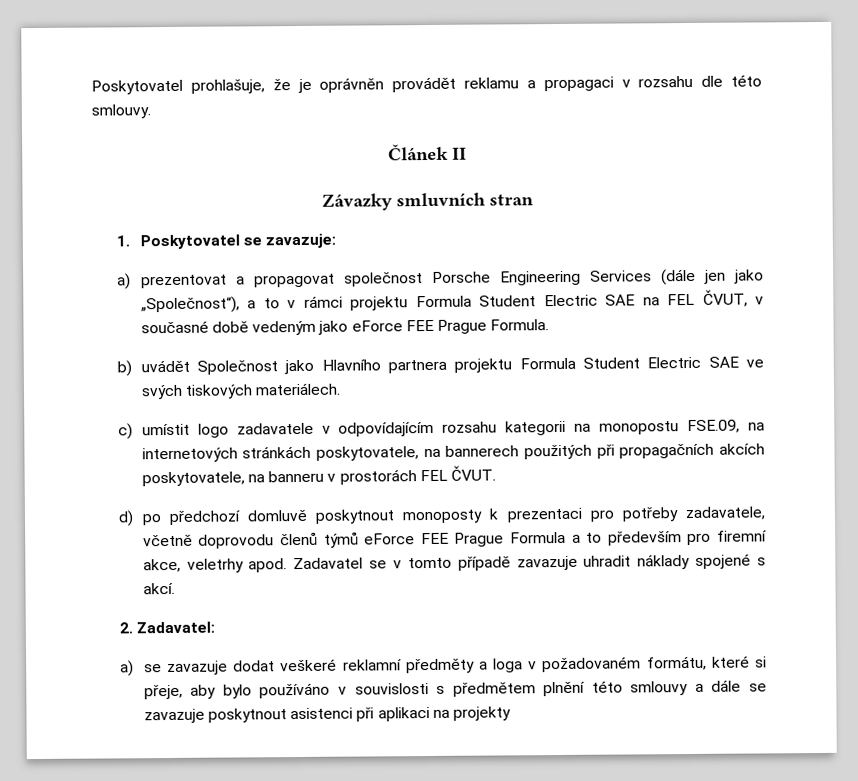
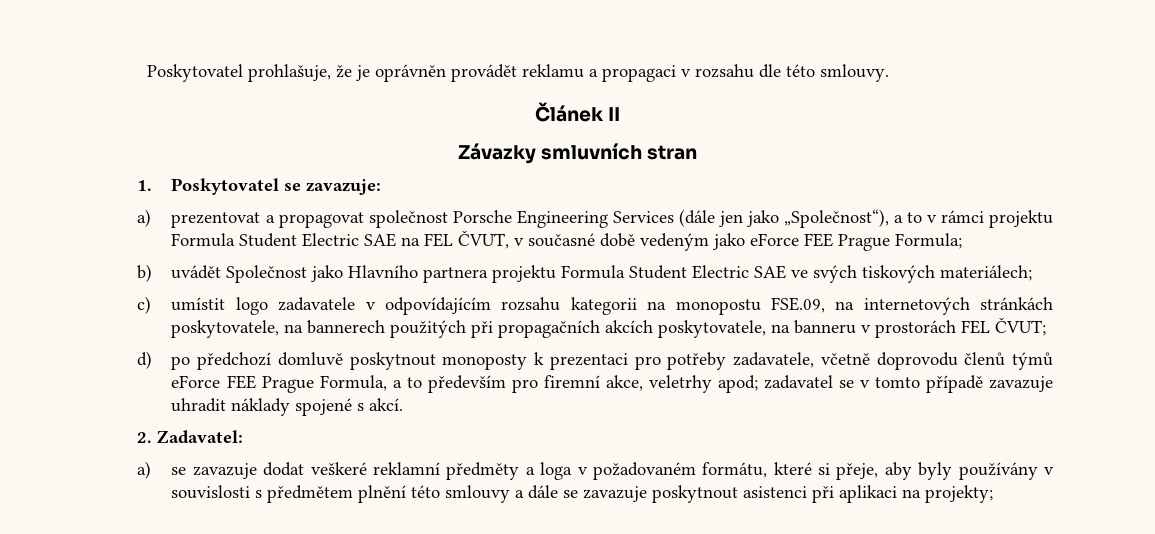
- a) prezentovat a propagovat společnost Porsche Engineering Services (dále jen jako „Společnost“), a to v rámci projektu Formula Student Electric SAE na FEL ČVUT, v současné době vedeným jako eForce FEE Prague Formula.
+ a) prezentovat a propagovat společnost Porsche Engineering Services (dále jen jako „Společnost“), a to v rámci projektu Formula Student Electric SAE na FEL ČVUT, v současné době vedeným jako eForce FEE Prague Formula;
- b) uvádět Společnost jako Hlavního partnera projektu Formula Student Electric SAE ve svých tiskových materiálech.
+ b) uvádět Společnost jako Hlavního partnera projektu Formula Student Electric SAE ve svých tiskových materiálech;
- c) umístit logo zadavatele v odpovídajícím rozsahu kategorii na monopostu FSE.09, na internetových stránkách poskytovatele, na bannerech použitých při propagačních akcích poskytovatele, na banneru v prostorách FEL ČVUT.
+ c) umístit logo zadavatele v odpovídajícím rozsahu kategorii na monopostu FSE.09, na internetových stránkách poskytovatele, na bannerech použitých při propagačních akcích poskytovatele, na banneru v prostorách FEL ČVUT;
- d) po předchozí domluvě poskytnout monoposty k prezentaci pro potřeby zadavatele, včetně doprovodu členů týmů eForce FEE Prague Formula a to především pro firemní akce, veletrhy apod. Zadavatel se v tomto případě zavazuje uhradit náklady spojené s akcí.
+ d) po předchozí domluvě poskytnout monoposty k prezentaci pro potřeby zadavatele, včetně doprovodu členů týmů eForce FEE Prague Formula, a to především pro firemní akce, veletrhy apod; zadavatel se v tomto případě zavazuje uhradit náklady spojené s akcí.
- a) se zavazuje dodat veškeré reklamní předměty a loga v požadovaném formátu, které si přeje, aby bylo používáno v souvislosti s předmětem plnění této smlouvy a dále se zavazuje poskytnout asistenci při aplikaci na projekty
+ a) se zavazuje dodat veškeré reklamní předměty a loga v požadovaném formátu, které si přeje, aby byly používány v souvislosti s předmětem plnění této smlouvy a dále se zavazuje poskytnout asistenci při aplikaci na projekty;

